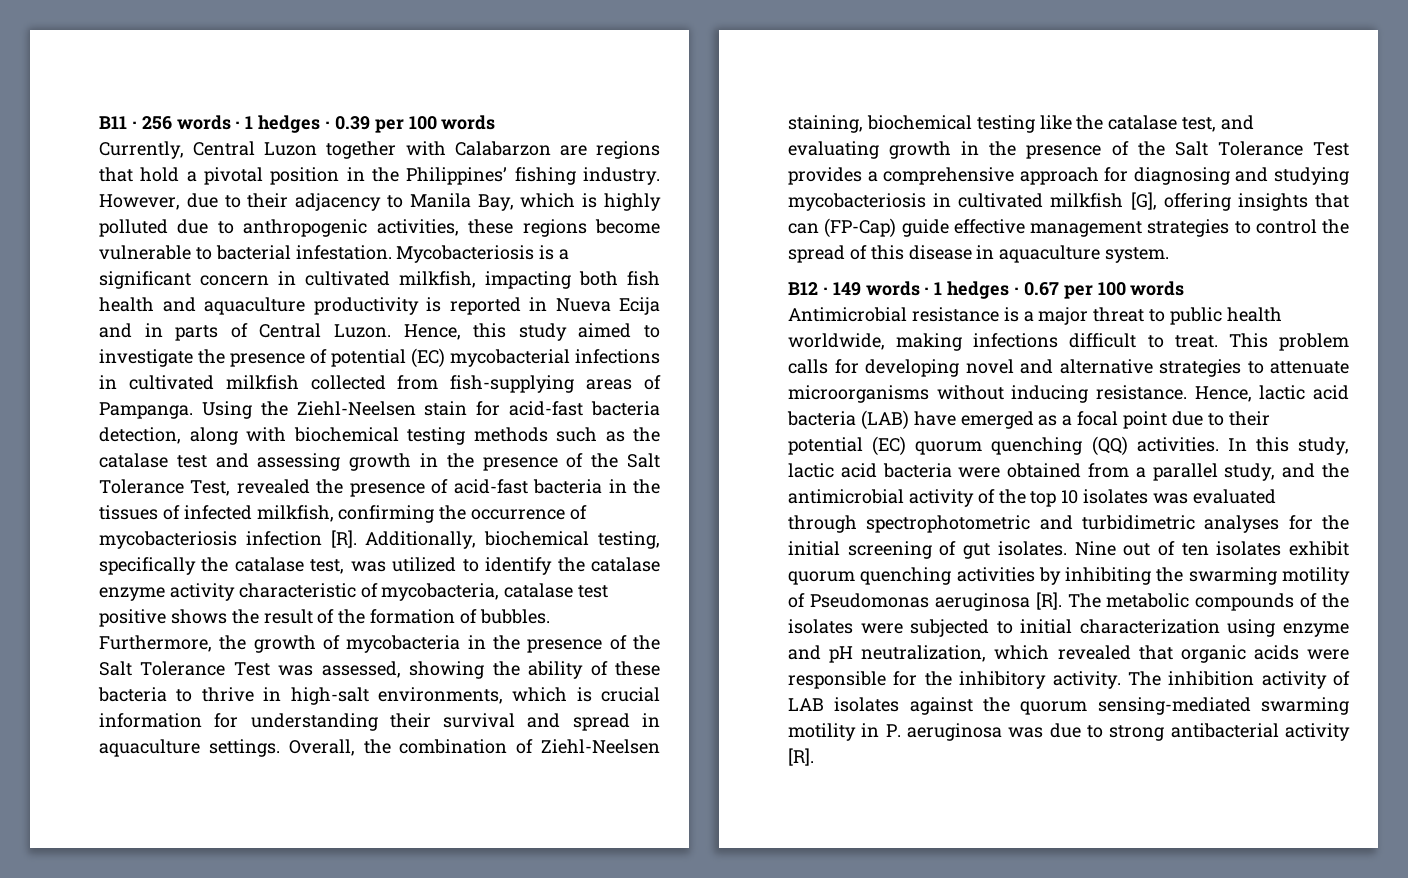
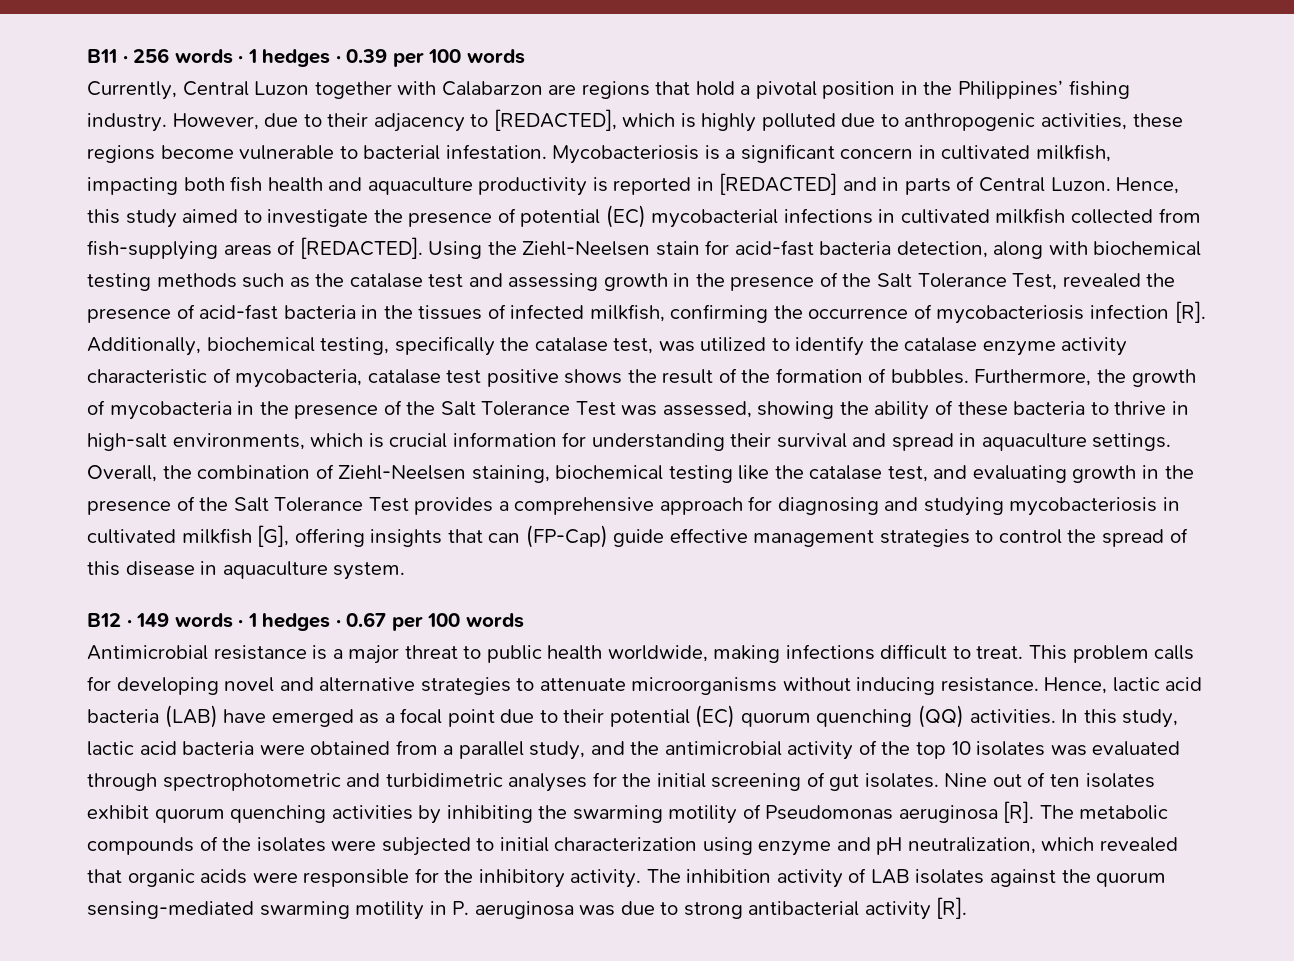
- However, due to their adjacency to Manila Bay, which is highly polluted due to anthropogenic activities, these regions become vulnerable to bacterial infestation.
+ However, due to their adjacency to [REDACTED], which is highly polluted due to anthropogenic activities, these regions become vulnerable to bacterial infestation.
- Mycobacteriosis is a significant concern in cultivated milkfish, impacting both fish health and aquaculture productivity is reported in Nueva Ecija and in parts of Central Luzon.
+ Mycobacteriosis is a significant concern in cultivated milkfish, impacting both fish health and aquaculture productivity is reported in [REDACTED] and in parts of Central Luzon.
- Hence, this study aimed to investigate the presence of potential (EC) mycobacterial infections in cultivated milkfish collected from fish-supplying areas of Pampanga.
+ Hence, this study aimed to investigate the presence of potential (EC) mycobacterial infections in cultivated milkfish collected from fish-supplying areas of [REDACTED].

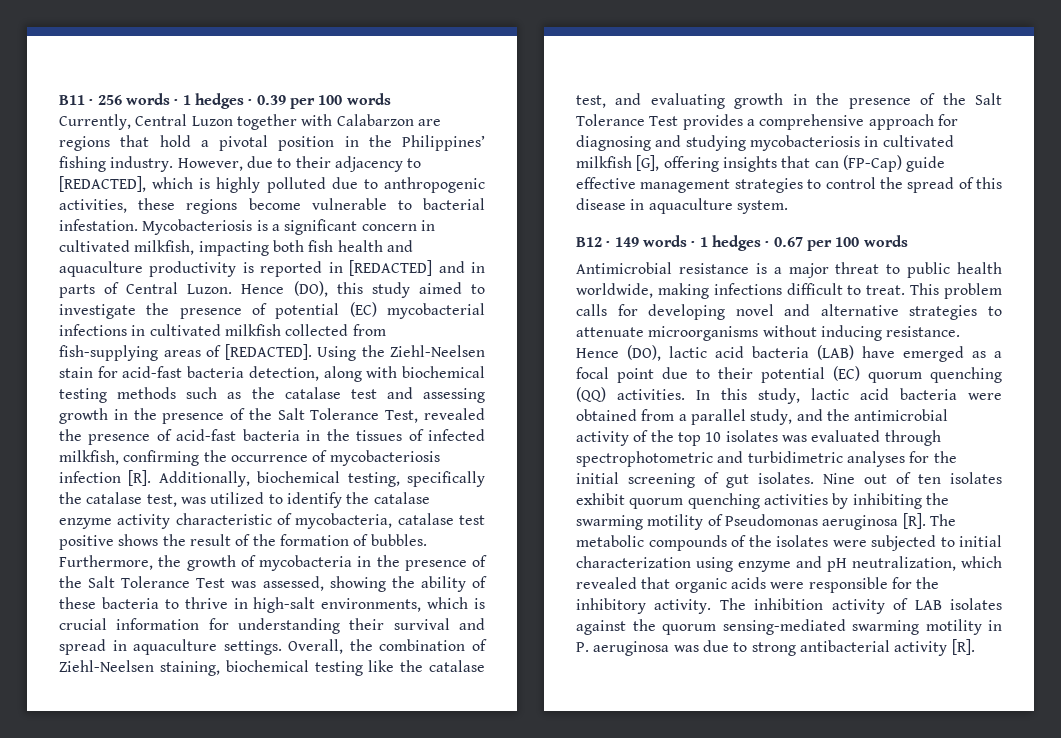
- Hence, this study aimed to investigate the presence of potential (EC) mycobacterial infections in cultivated milkfish collected from fish-supplying areas of [REDACTED].
+ Hence (DO), this study aimed to investigate the presence of potential (EC) mycobacterial infections in cultivated milkfish collected from fish-supplying areas of [REDACTED].
- Hence, lactic acid bacteria (LAB) have emerged as a focal point due to their potential (EC) quorum quenching (QQ) activities.
+ Hence (DO), lactic acid bacteria (LAB) have emerged as a focal point due to their potential (EC) quorum quenching (QQ) activities.

